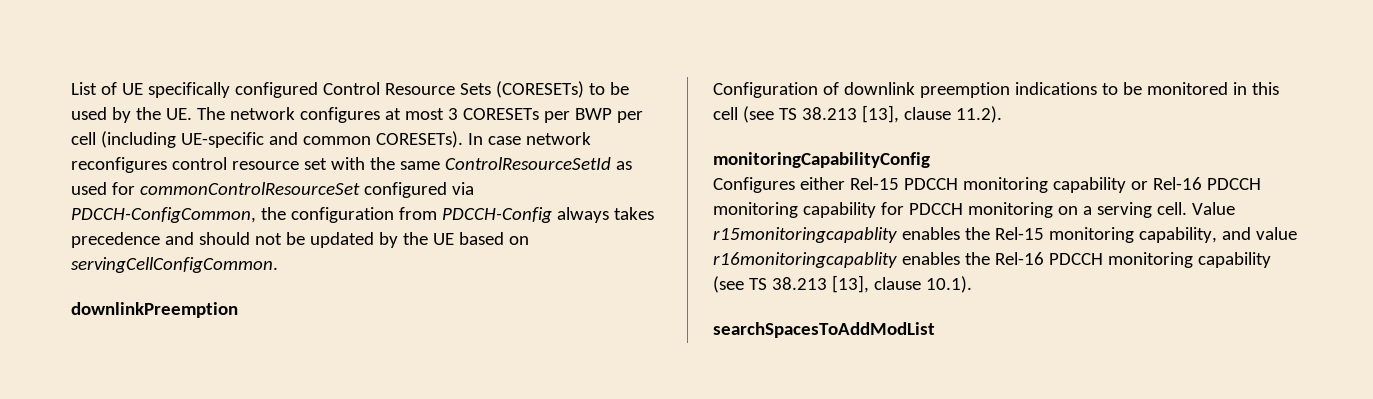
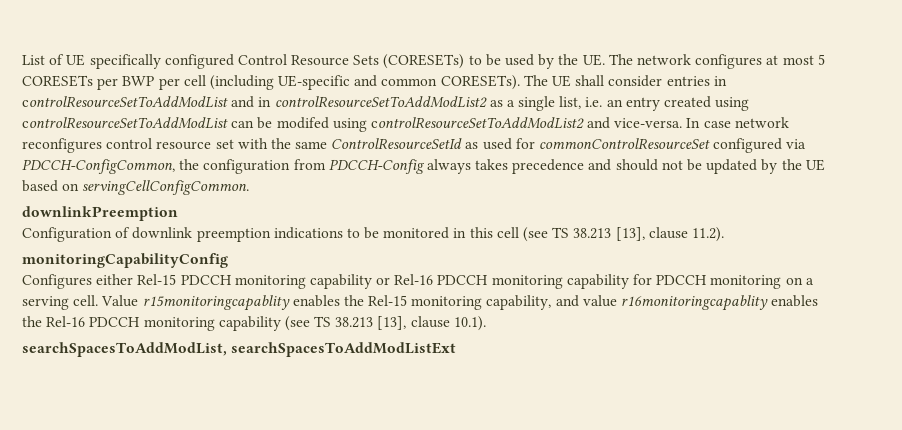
- List of UE specifically configured Control Resource Sets (CORESETs) to be used by the UE. The network configures at most 3 CORESETs per BWP per cell (including UE-specific and common CORESETs).
+ List of UE specifically configured Control Resource Sets (CORESETs) to be used by the UE. The network configures at most 5 CORESETs per BWP per cell (including UE-specific and common CORESETs).
+ The UE shall consider entries in controlResourceSetToAddModList and in controlResourceSetToAddModList2 as a single list, i.e. an entry created using controlResourceSetToAddModList can be modifed using controlResourceSetToAddModList2 and vice-versa.
- searchSpacesToAddModList
+ searchSpacesToAddModList, searchSpacesToAddModListExt

